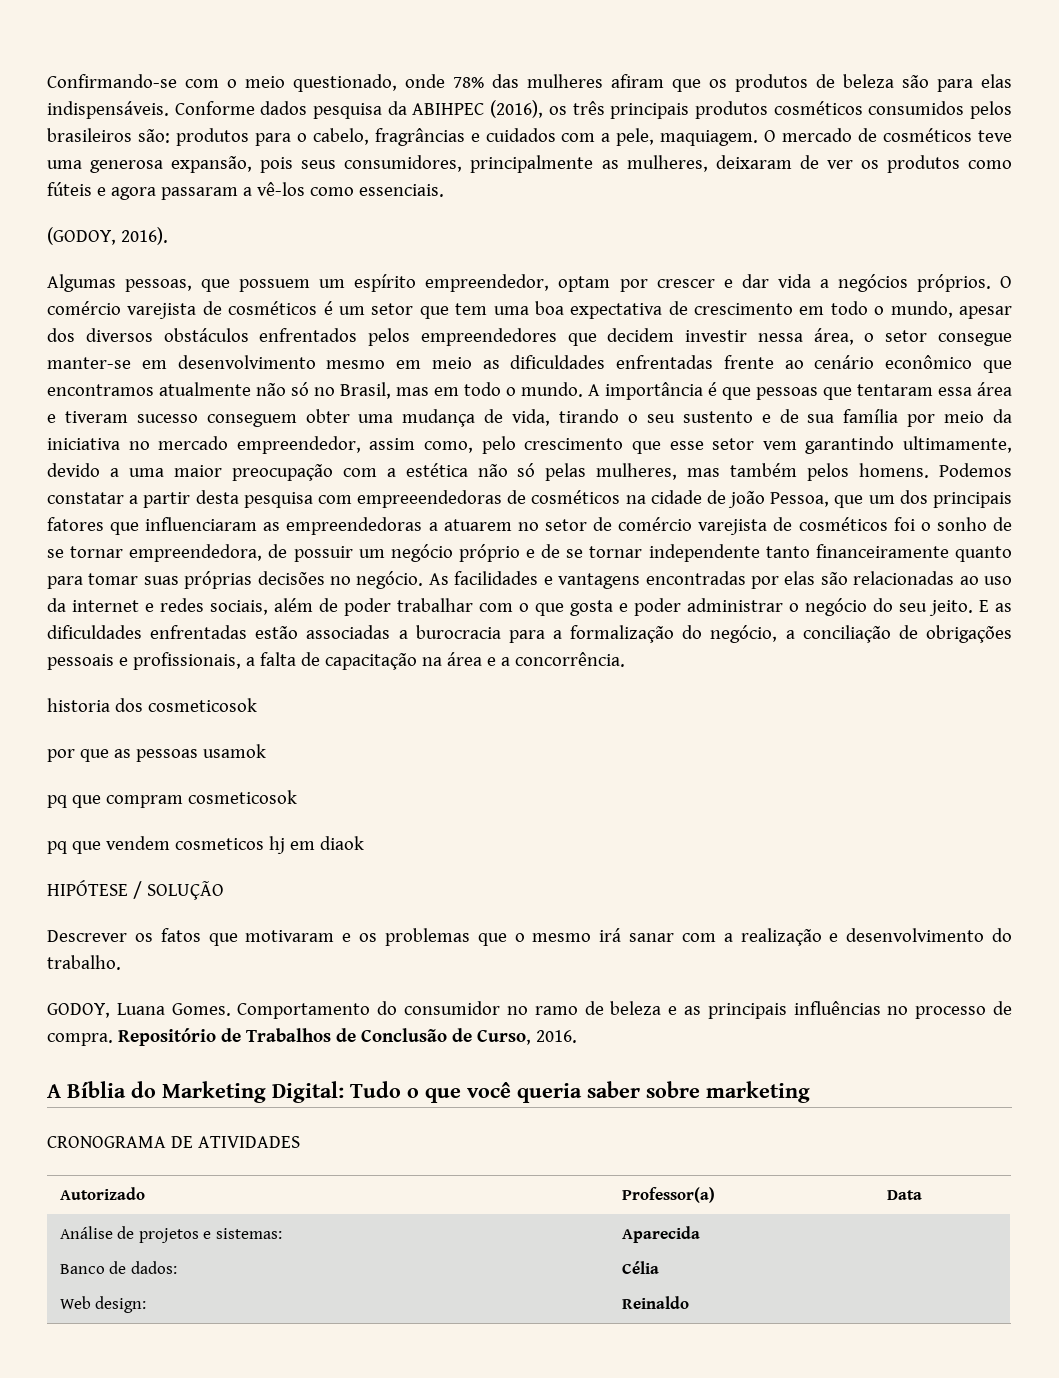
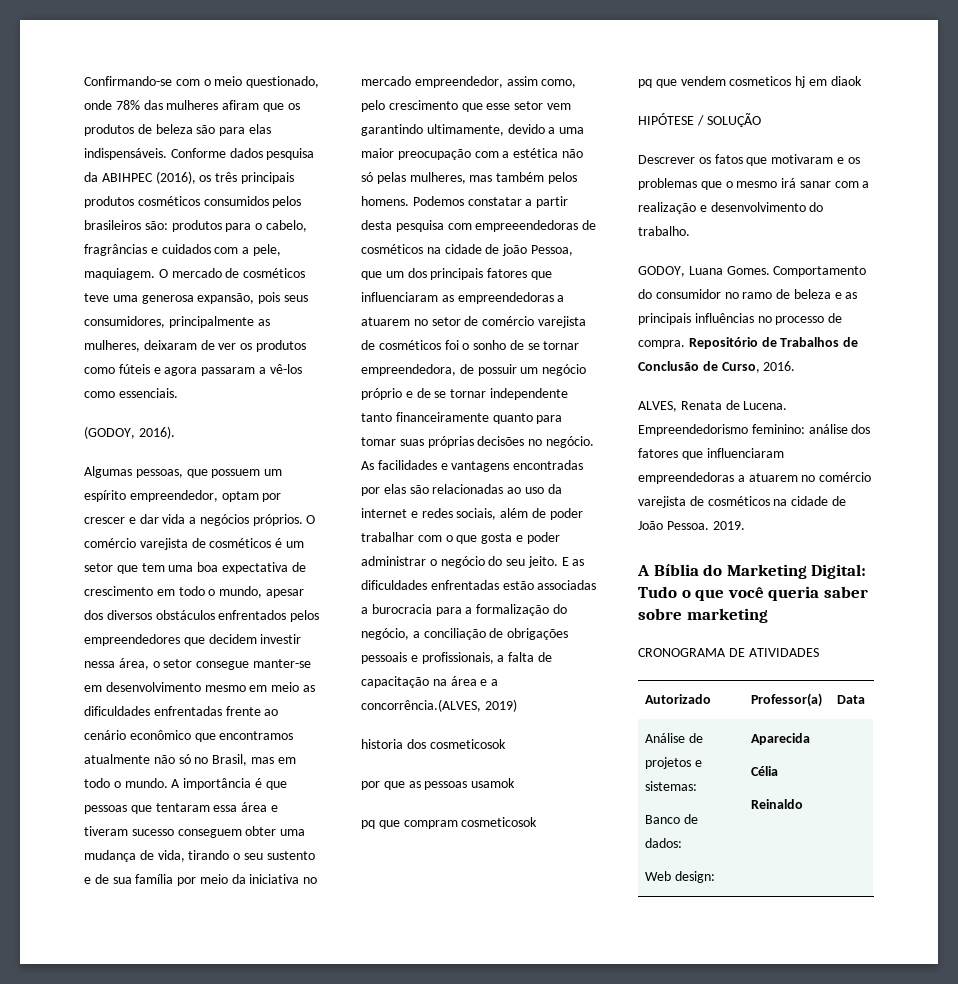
- E as dificuldades enfrentadas estão associadas a burocracia para a formalização do negócio, a conciliação de obrigações pessoais e profissionais, a falta de capacitação na área e a concorrência.
+ E as dificuldades enfrentadas estão associadas a burocracia para a formalização do negócio, a conciliação de obrigações pessoais e profissionais, a falta de capacitação na área e a concorrência.(ALVES, 2019)
+ ALVES, Renata de Lucena. Empreendedorismo feminino: análise dos fatores que influenciaram empreendedoras a atuarem no comércio varejista de cosméticos na cidade de João Pessoa. 2019.

